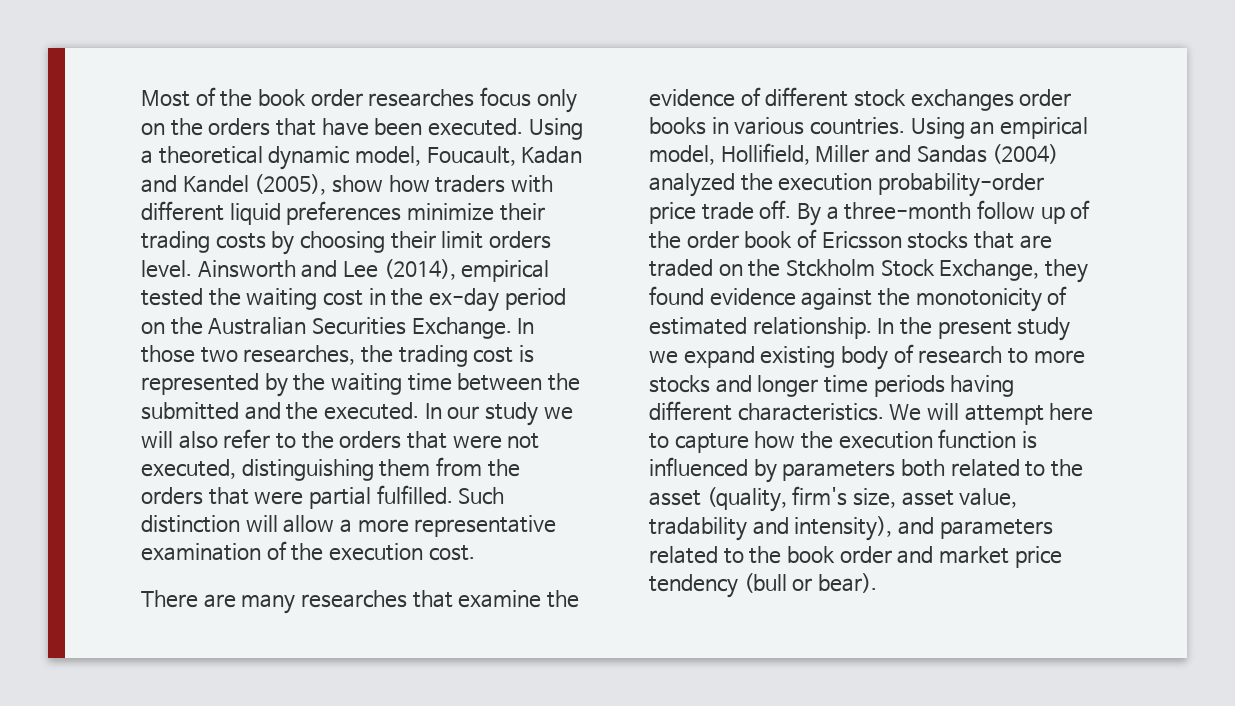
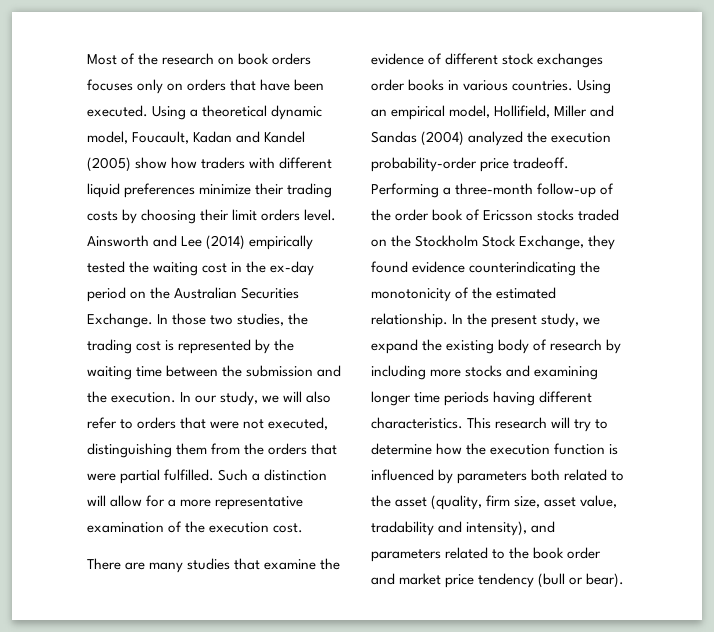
- Most of the book order researches focus only on the orders that have been executed.
+ Most of the research on book orders focuses only on orders that have been executed.
- Using a theoretical dynamic model, Foucault, Kadan and Kandel (2005), show how traders with different liquid preferences minimize their trading costs by choosing their limit orders level.
+ Using a theoretical dynamic model, Foucault, Kadan and Kandel (2005) show how traders with different liquid preferences minimize their trading costs by choosing their limit orders level.
- Ainsworth and Lee (2014), empirical tested the waiting cost in the ex-day period on the Australian Securities Exchange.
+ Ainsworth and Lee (2014) empirically tested the waiting cost in the ex-day period on the Australian Securities Exchange.
- In those two researches, the trading cost is represented by the waiting time between the submitted and the executed.
+ In those two studies, the trading cost is represented by the waiting time between the submission and the execution.
- In our study we will also refer to the orders that were not executed, distinguishing them from the orders that were partial fulfilled.
+ In our study, we will also refer to orders that were not executed, distinguishing them from the orders that were partial fulfilled.
- Such distinction will allow a more representative examination of the execution cost.
+ Such a distinction will allow for a more representative examination of the execution cost.
- There are many researches that examine the evidence of different stock exchanges order books in various countries.
+ There are many studies that examine the evidence of different stock exchanges order books in various countries.
- Using an empirical model, Hollifield, Miller and Sandas (2004) analyzed the execution probability-order price trade off. By a three-month follow up of the order book of Ericsson stocks that are traded on the Stckholm Stock Exchange, they found evidence against the monotonicity of estimated relationship.
+ Using an empirical model, Hollifield, Miller and Sandas (2004) analyzed the execution probability-order price tradeoff. Performing a three-month follow-up of the order book of Ericsson stocks traded on the Stockholm Stock Exchange, they found evidence counterindicating the monotonicity of the estimated relationship.
- In the present study we expand existing body of research to more stocks and longer time periods having different characteristics.
+ In the present study, we expand the existing body of research by including more stocks and examining longer time periods having different characteristics.
- We will attempt here to capture how the execution function is influenced by parameters both related to the asset (quality, firm's size, asset value, tradability and intensity), and parameters related to the book order and market price tendency (bull or bear).
+ This research will try to determine how the execution function is influenced by parameters both related to the asset (quality, firm size, asset value, tradability and intensity), and parameters related to the book order and market price tendency (bull or bear).

